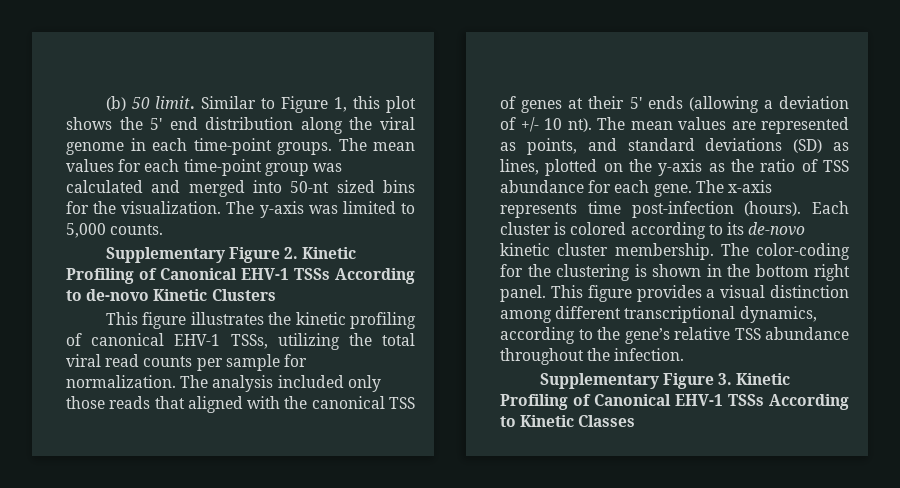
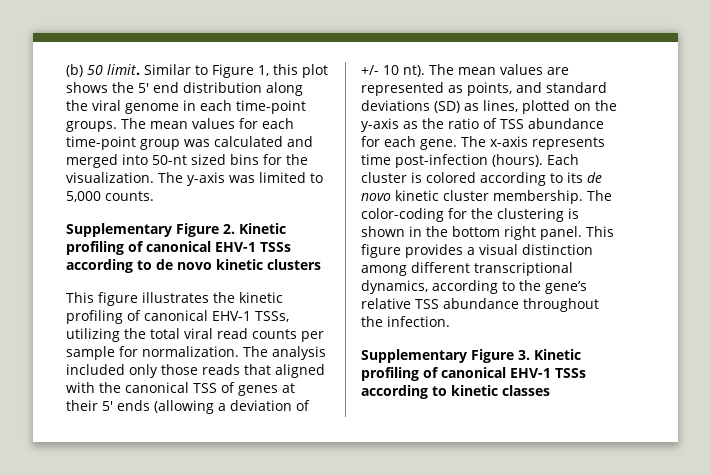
- Supplementary Figure 2. Kinetic Profiling of Canonical EHV-1 TSSs According to de-novo Kinetic Clusters
+ Supplementary Figure 2. Kinetic profiling of canonical EHV-1 TSSs according to de novo kinetic clusters
- Each cluster is colored according to its de-novo kinetic cluster membership.
+ Each cluster is colored according to its de novo kinetic cluster membership.
- Supplementary Figure 3. Kinetic Profiling of Canonical EHV-1 TSSs According to Kinetic Classes
+ Supplementary Figure 3. Kinetic profiling of canonical EHV-1 TSSs according to kinetic classes

